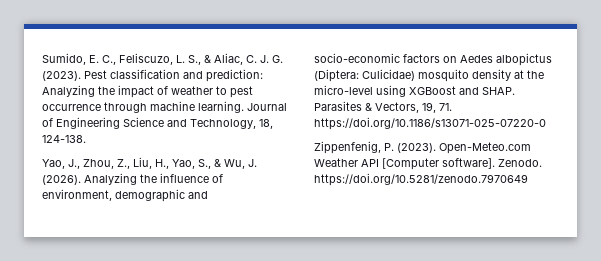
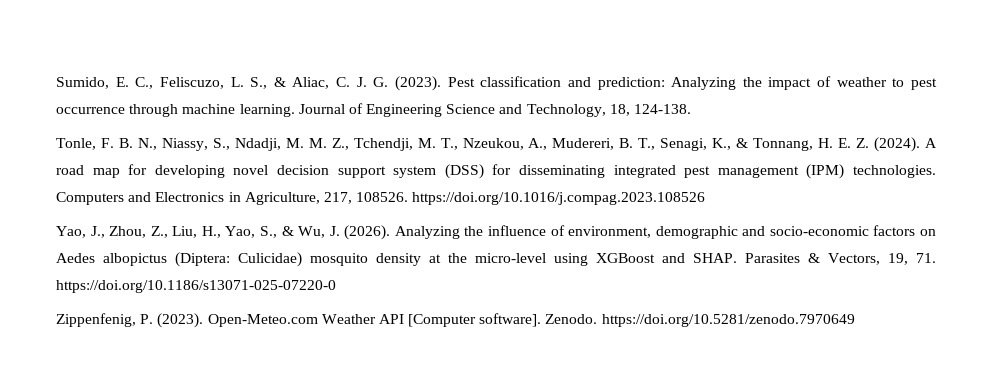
+ Tonle, F. B. N., Niassy, S., Ndadji, M. M. Z., Tchendji, M. T., Nzeukou, A., Mudereri, B. T., Senagi, K., & Tonnang, H. E. Z. (2024). A road map for developing novel decision support system (DSS) for disseminating integrated pest management (IPM) technologies. Computers and Electronics in Agriculture, 217, 108526. https://doi.org/10.1016/j.compag.2023.108526

